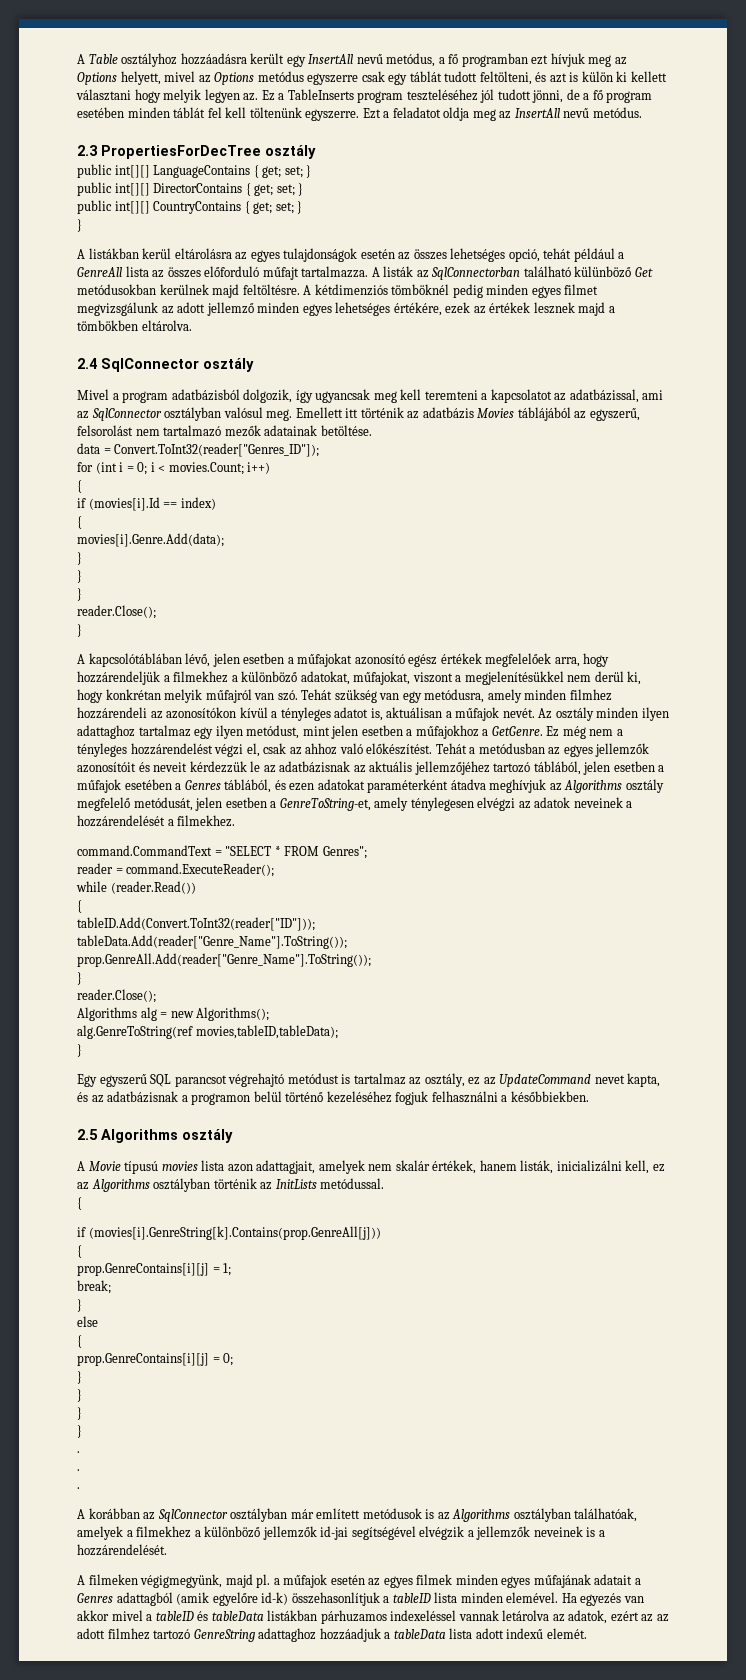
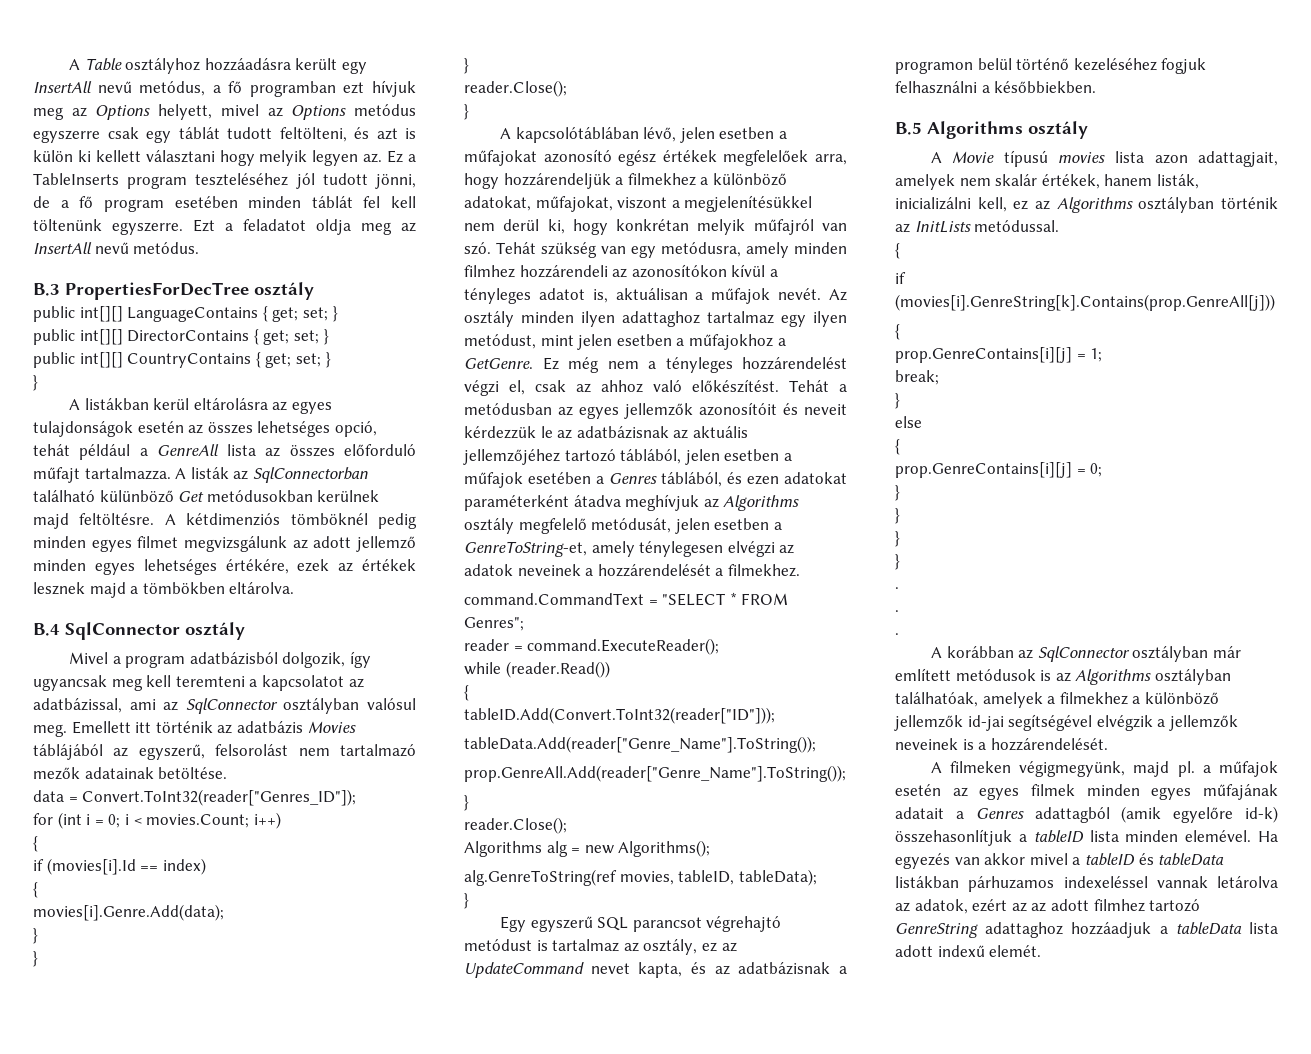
- 2.3 PropertiesForDecTree osztály
+ B.3 PropertiesForDecTree osztály
- 2.4 SqlConnector osztály
+ B.4 SqlConnector osztály
- alg.GenreToString(ref movies,tableID,tableData);
+ alg.GenreToString(ref movies, tableID, tableData);
- 2.5 Algorithms osztály
+ B.5 Algorithms osztály

